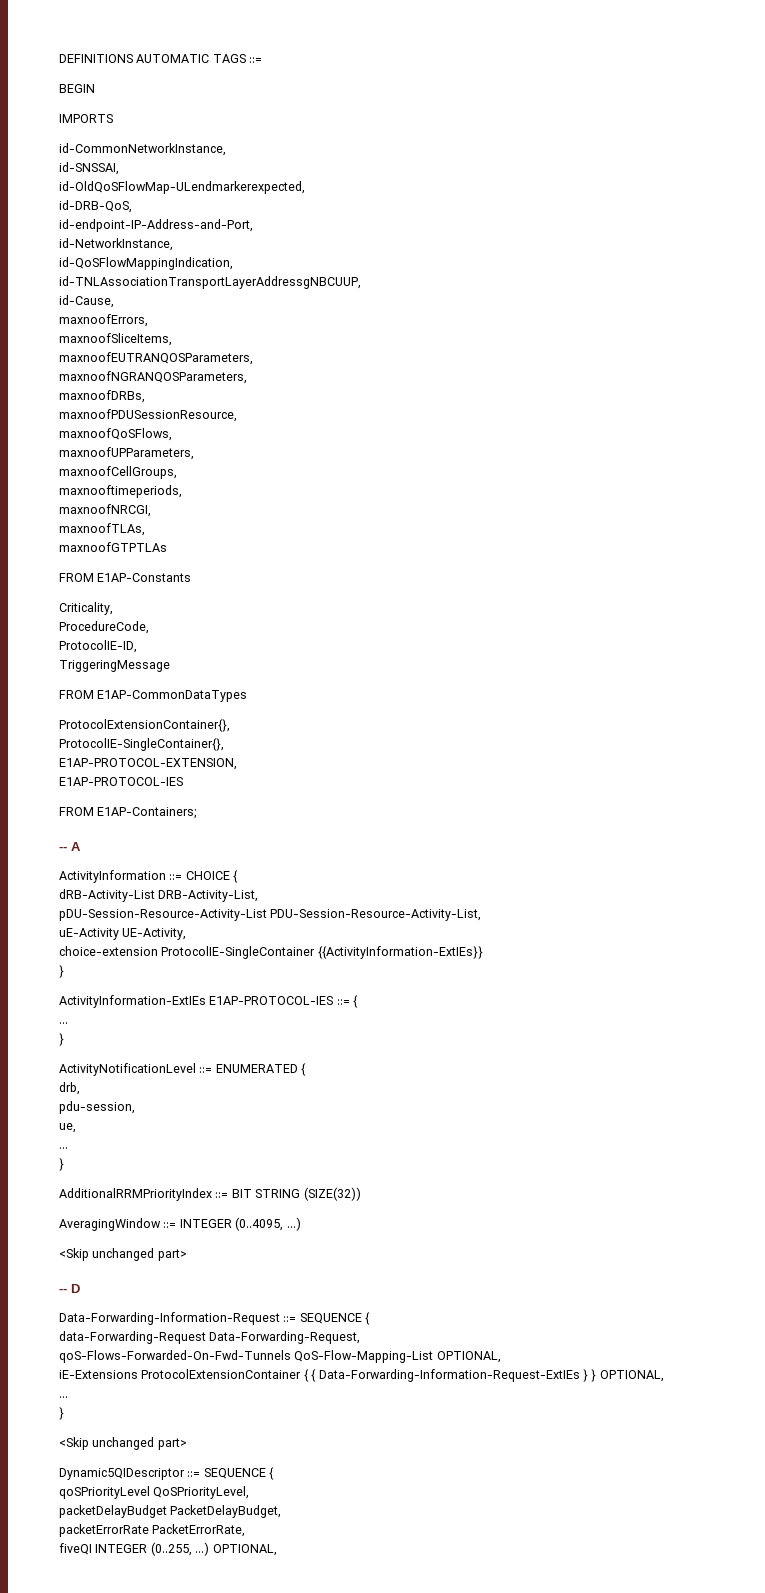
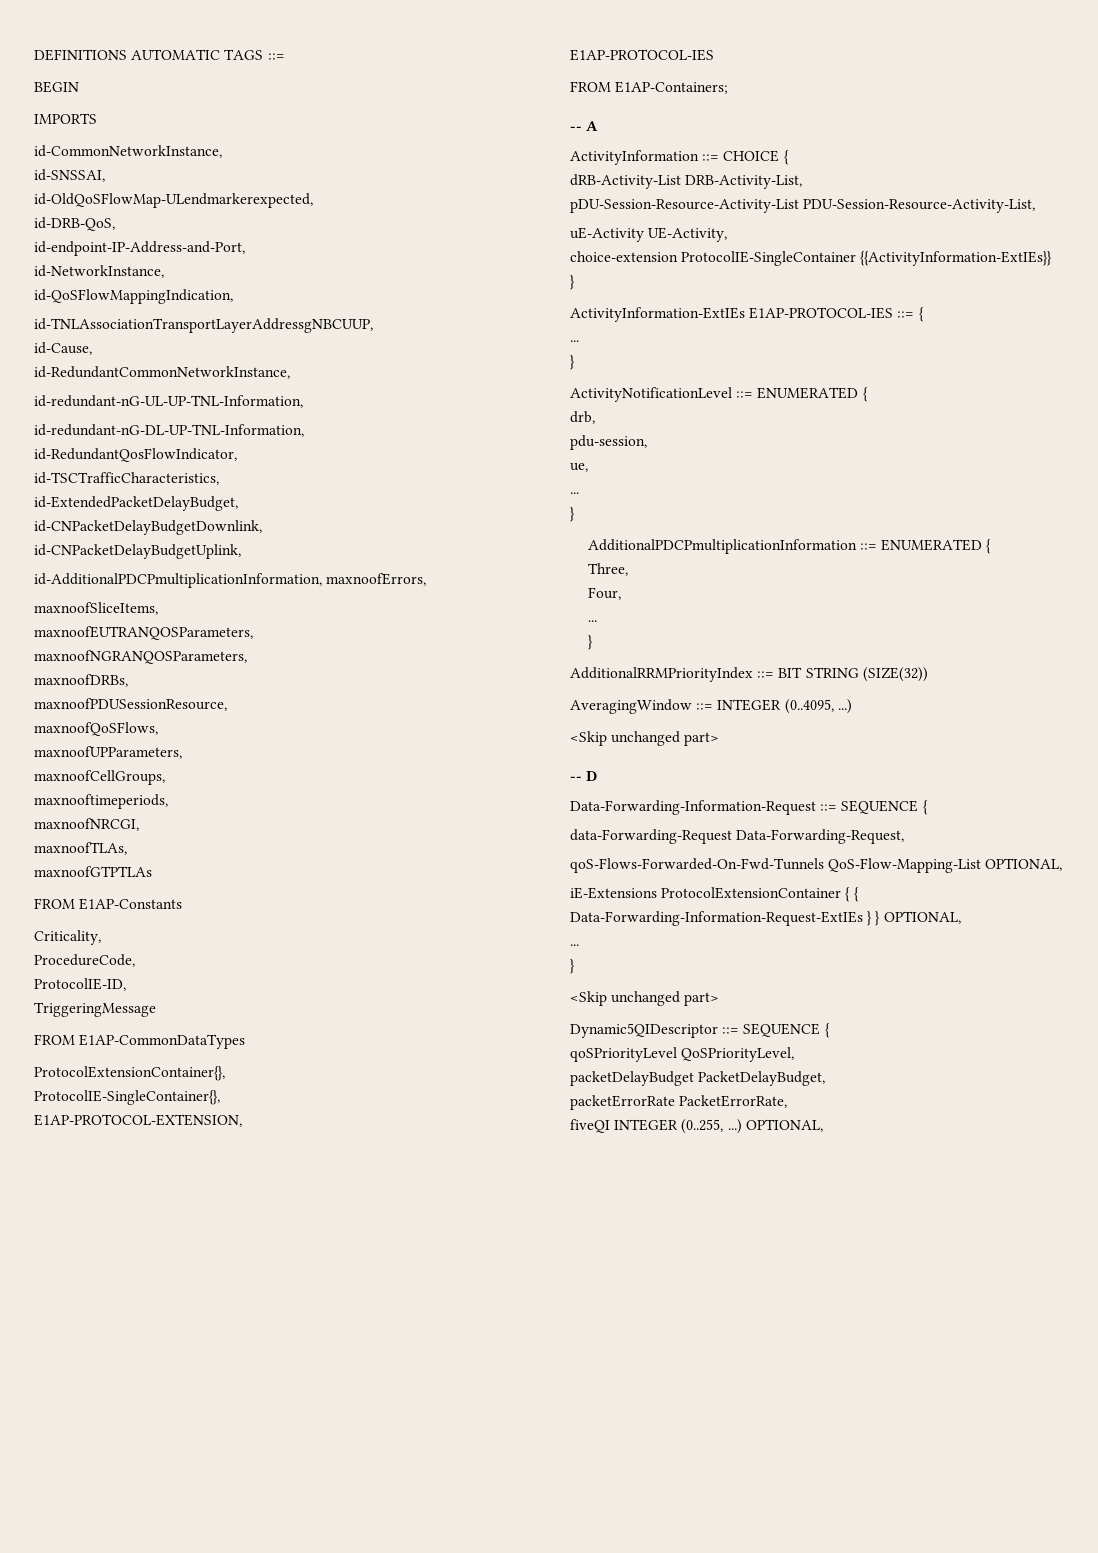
- maxnoofErrors,
+ id-RedundantCommonNetworkInstance,
+ id-redundant-nG-UL-UP-TNL-Information,
+ id-redundant-nG-DL-UP-TNL-Information,
+ id-RedundantQosFlowIndicator,
+ id-TSCTrafficCharacteristics,
+ id-ExtendedPacketDelayBudget,
+ id-CNPacketDelayBudgetDownlink,
+ id-CNPacketDelayBudgetUplink,
+ id-AdditionalPDCPmultiplicationInformation, maxnoofErrors,
+ AdditionalPDCPmultiplicationInformation ::= ENUMERATED {
+ Three,
+ Four,
+ ...
+ }

